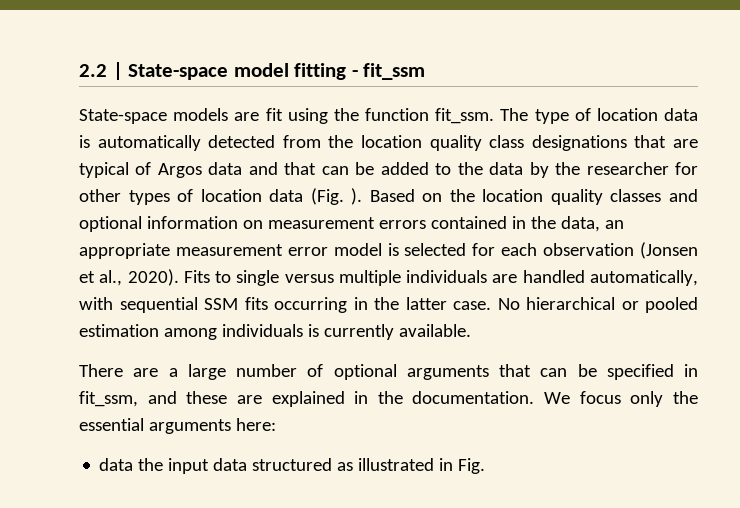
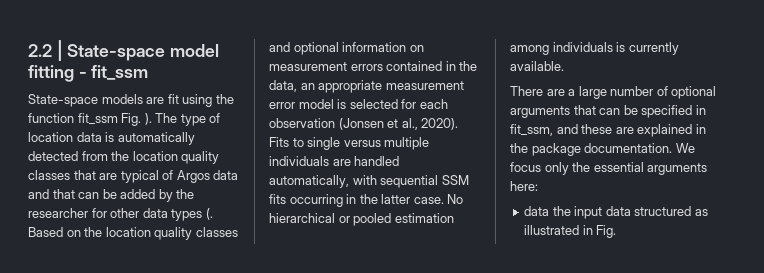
- State-space models are fit using the function fit_ssm.
+ State-space models are fit using the function fit_ssm Fig. ).
- The type of location data is automatically detected from the location quality class designations that are typical of Argos data and that can be added to the data by the researcher for other types of location data (Fig. ).
+ The type of location data is automatically detected from the location quality classes that are typical of Argos data and that can be added by the researcher for other data types (.
- There are a large number of optional arguments that can be specified in fit_ssm, and these are explained in the documentation.
+ There are a large number of optional arguments that can be specified in fit_ssm, and these are explained in the package documentation.

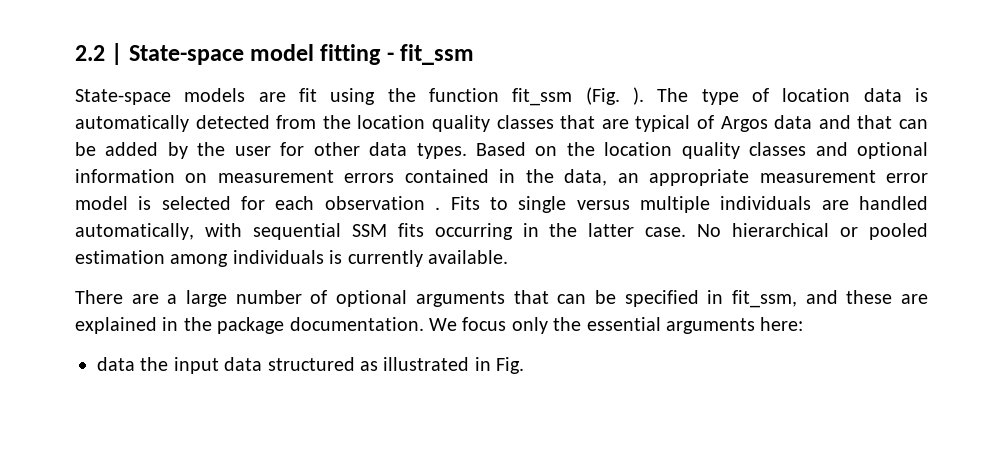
- State-space models are fit using the function fit_ssm Fig. ).
+ State-space models are fit using the function fit_ssm (Fig. ).
- The type of location data is automatically detected from the location quality classes that are typical of Argos data and that can be added by the researcher for other data types (.
+ The type of location data is automatically detected from the location quality classes that are typical of Argos data and that can be added by the user for other data types.
- Based on the location quality classes and optional information on measurement errors contained in the data, an appropriate measurement error model is selected for each observation (Jonsen et al., 2020).
+ Based on the location quality classes and optional information on measurement errors contained in the data, an appropriate measurement error model is selected for each observation .

